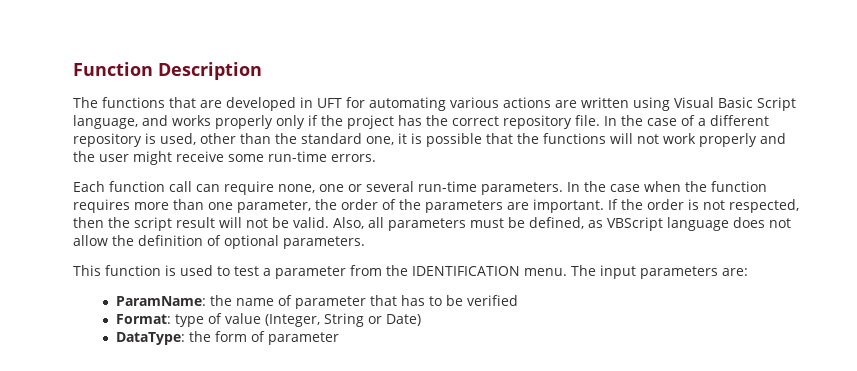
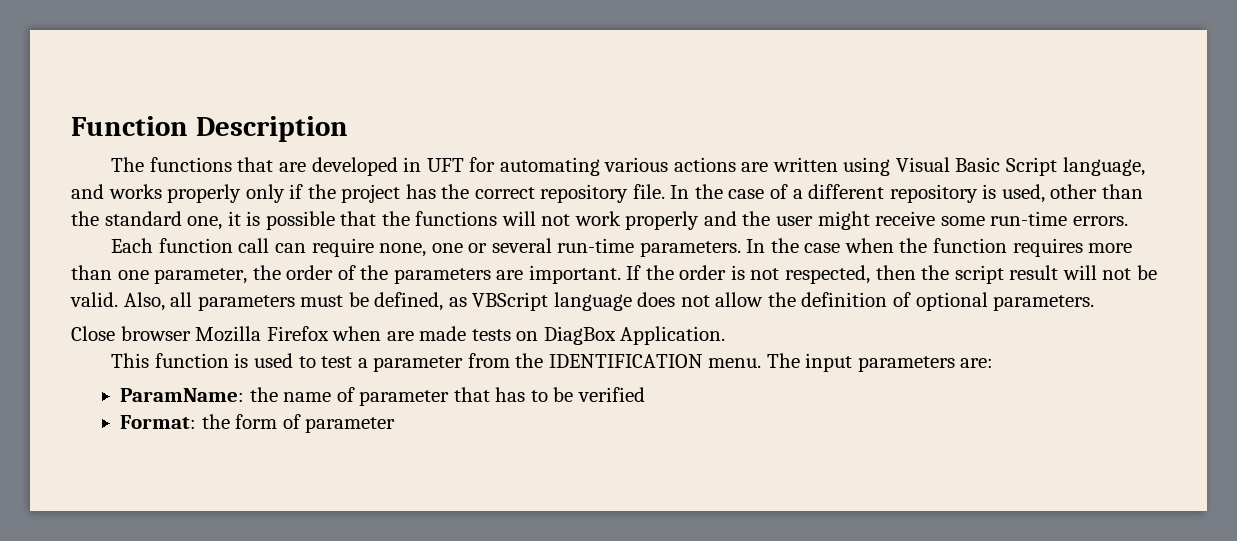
+ Close browser Mozilla Firefox when are made tests on DiagBox Application.
- Format: type of value (Integer, String or Date)
- DataType: the form of parameter
+ Format: the form of parameter

